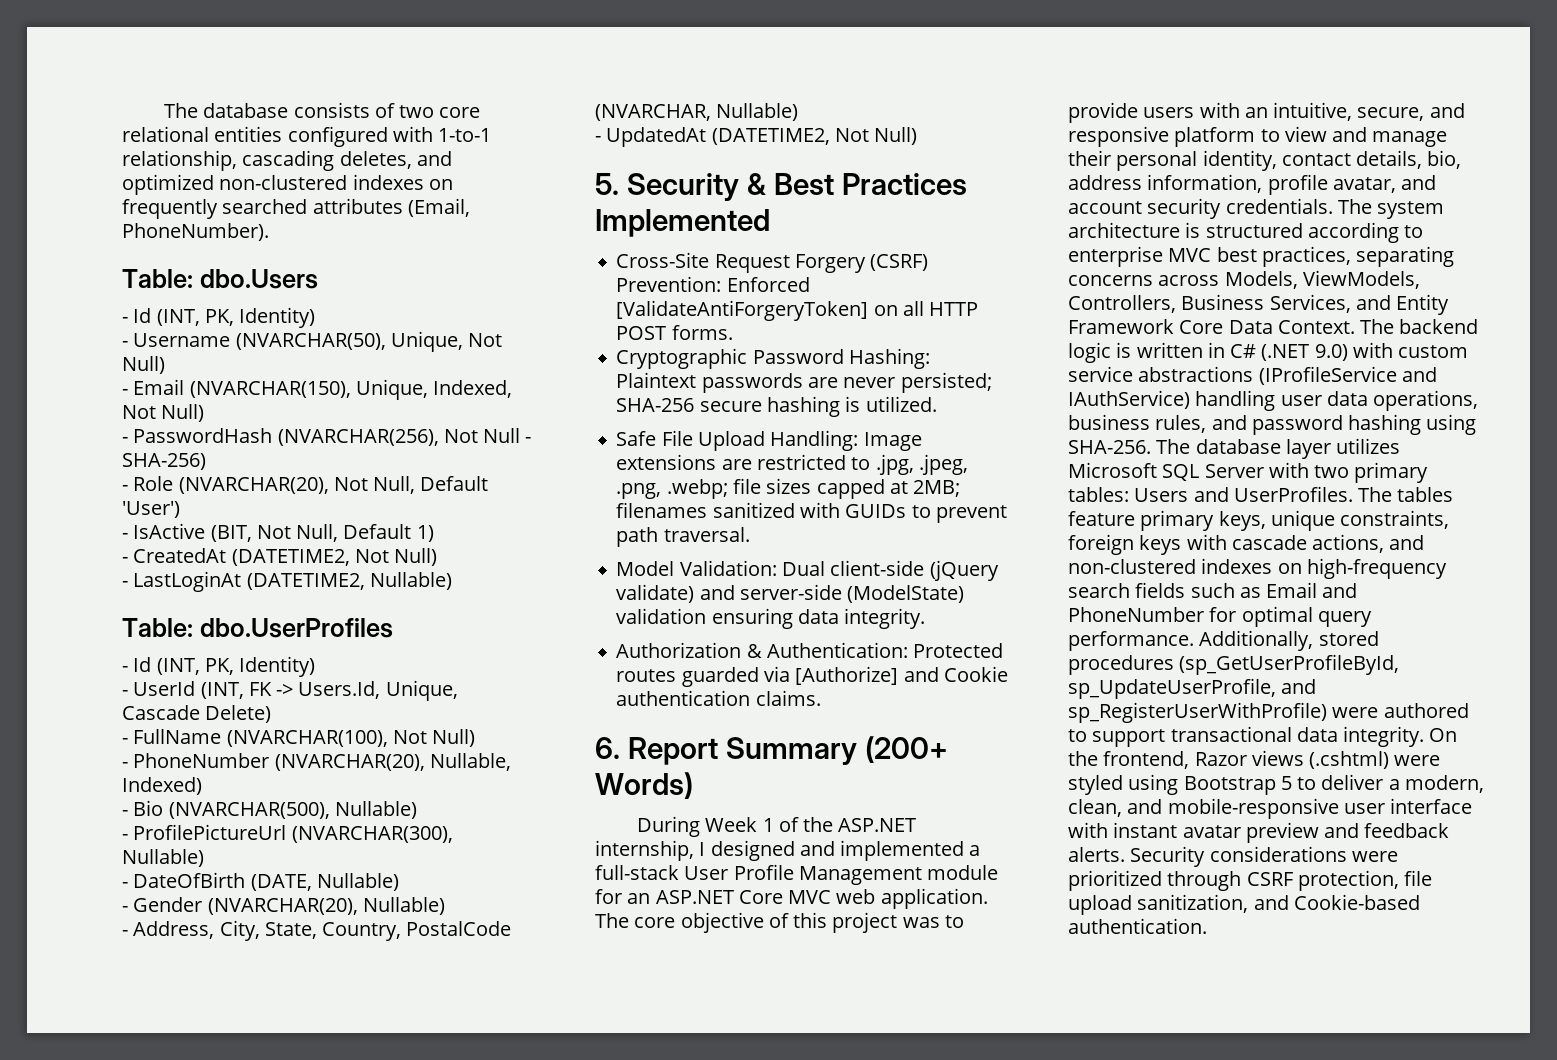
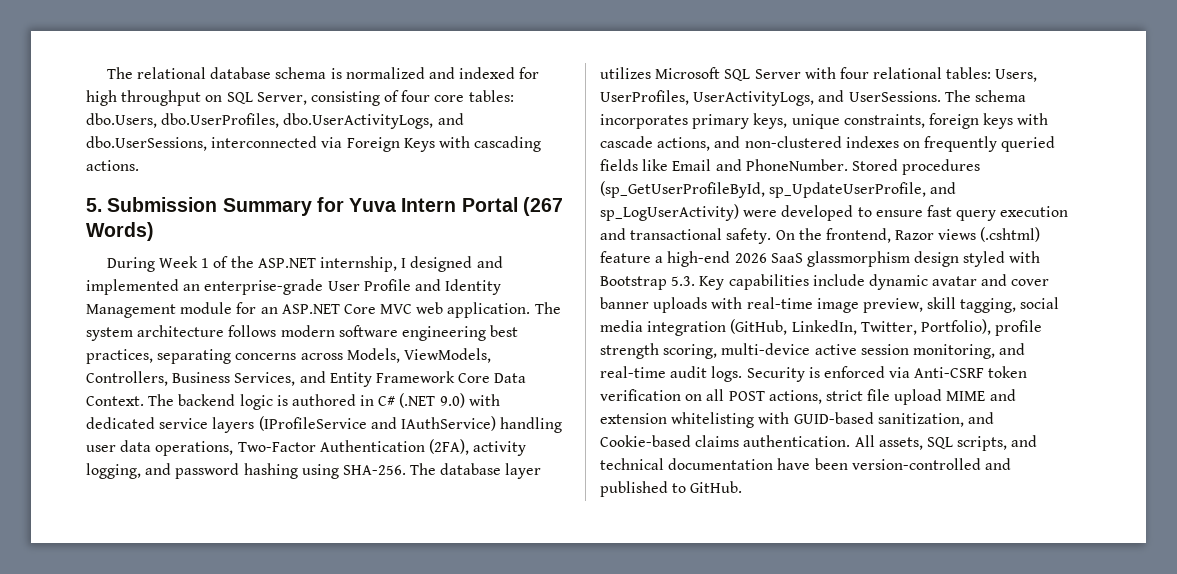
- The database consists of two core relational entities configured with 1-to-1 relationship, cascading deletes, and optimized non-clustered indexes on frequently searched attributes (Email, PhoneNumber).
- Table: dbo.Users
- - Id (INT, PK, Identity)
- - Username (NVARCHAR(50), Unique, Not Null)
- - Email (NVARCHAR(150), Unique, Indexed, Not Null)
- - PasswordHash (NVARCHAR(256), Not Null - SHA-256)
- - Role (NVARCHAR(20), Not Null, Default 'User')
- - IsActive (BIT, Not Null, Default 1)
- - CreatedAt (DATETIME2, Not Null)
- - LastLoginAt (DATETIME2, Nullable)
- Table: dbo.UserProfiles
- - Id (INT, PK, Identity)
- - UserId (INT, FK -> Users.Id, Unique, Cascade Delete)
- - FullName (NVARCHAR(100), Not Null)
- - PhoneNumber (NVARCHAR(20), Nullable, Indexed)
- - Bio (NVARCHAR(500), Nullable)
- - ProfilePictureUrl (NVARCHAR(300), Nullable)
- - DateOfBirth (DATE, Nullable)
- - Gender (NVARCHAR(20), Nullable)
- - Address, City, State, Country, PostalCode (NVARCHAR, Nullable)
- - UpdatedAt (DATETIME2, Not Null)
- 5. Security & Best Practices Implemented
- Cross-Site Request Forgery (CSRF) Prevention: Enforced [ValidateAntiForgeryToken] on all HTTP POST forms.
- Cryptographic Password Hashing: Plaintext passwords are never persisted; SHA-256 secure hashing is utilized.
- Safe File Upload Handling: Image extensions are restricted to .jpg, .jpeg, .png, .webp; file sizes capped at 2MB; filenames sanitized with GUIDs to prevent path traversal.
- Model Validation: Dual client-side (jQuery validate) and server-side (ModelState) validation ensuring data integrity.
- Authorization & Authentication: Protected routes guarded via [Authorize] and Cookie authentication claims.
- 6. Report Summary (200+ Words)
+ The relational database schema is normalized and indexed for high throughput on SQL Server, consisting of four core tables: dbo.Users, dbo.UserProfiles, dbo.UserActivityLogs, and dbo.UserSessions, interconnected via Foreign Keys with cascading actions.
+ 5. Submission Summary for Yuva Intern Portal (267 Words)
- During Week 1 of the ASP.NET internship, I designed and implemented a full-stack User Profile Management module for an ASP.NET Core MVC web application.
+ During Week 1 of the ASP.NET internship, I designed and implemented an enterprise-grade User Profile and Identity Management module for an ASP.NET Core MVC web application.
- The core objective of this project was to provide users with an intuitive, secure, and responsive platform to view and manage their personal identity, contact details, bio, address information, profile avatar, and account security credentials. The system architecture is structured according to enterprise MVC best practices, separating concerns across Models, ViewModels, Controllers, Business Services, and Entity Framework Core Data Context.
+ The system architecture follows modern software engineering best practices, separating concerns across Models, ViewModels, Controllers, Business Services, and Entity Framework Core Data Context.
- The backend logic is written in C# (.NET 9.0) with custom service abstractions (IProfileService and IAuthService) handling user data operations, business rules, and password hashing using SHA-256.
+ The backend logic is authored in C# (.NET 9.0) with dedicated service layers (IProfileService and IAuthService) handling user data operations, Two-Factor Authentication (2FA), activity logging, and password hashing using SHA-256.
- The database layer utilizes Microsoft SQL Server with two primary tables: Users and UserProfiles. The tables feature primary keys, unique constraints, foreign keys with cascade actions, and non-clustered indexes on high-frequency search fields such as Email and PhoneNumber for optimal query performance. Additionally, stored procedures (sp_GetUserProfileById, sp_UpdateUserProfile, and sp_RegisterUserWithProfile) were authored to support transactional data integrity.
+ The database layer utilizes Microsoft SQL Server with four relational tables: Users, UserProfiles, UserActivityLogs, and UserSessions. The schema incorporates primary keys, unique constraints, foreign keys with cascade actions, and non-clustered indexes on frequently queried fields like Email and PhoneNumber. Stored procedures (sp_GetUserProfileById, sp_UpdateUserProfile, and sp_LogUserActivity) were developed to ensure fast query execution and transactional safety.
- On the frontend, Razor views (.cshtml) were styled using Bootstrap 5 to deliver a modern, clean, and mobile-responsive user interface with instant avatar preview and feedback alerts. Security considerations were prioritized through CSRF protection, file upload sanitization, and Cookie-based authentication.
+ On the frontend, Razor views (.cshtml) feature a high-end 2026 SaaS glassmorphism design styled with Bootstrap 5.3. Key capabilities include dynamic avatar and cover banner uploads with real-time image preview, skill tagging, social media integration (GitHub, LinkedIn, Twitter, Portfolio), profile strength scoring, multi-device active session monitoring, and real-time audit logs. Security is enforced via Anti-CSRF token verification on all POST actions, strict file upload MIME and extension whitelisting with GUID-based sanitization, and Cookie-based claims authentication. All assets, SQL scripts, and technical documentation have been version-controlled and published to GitHub.

